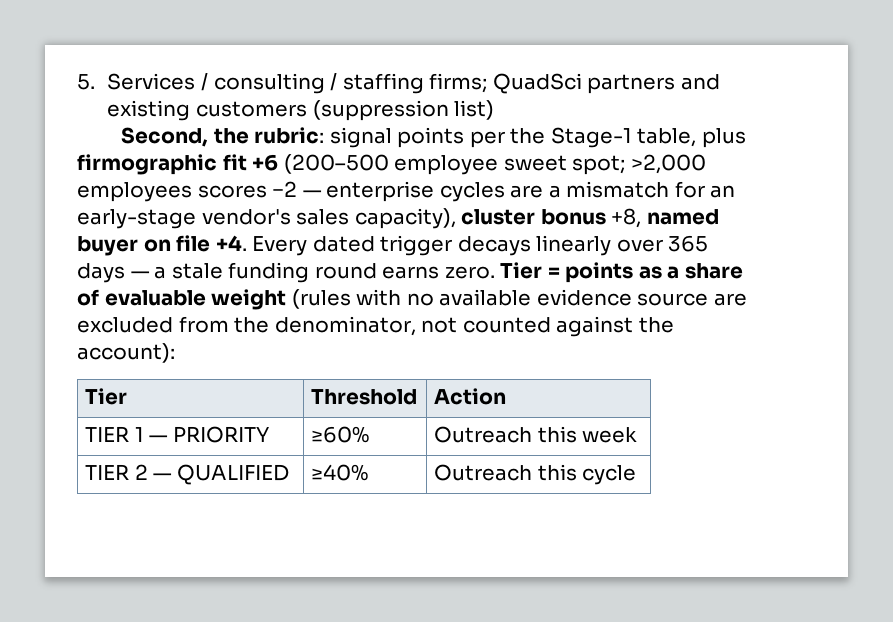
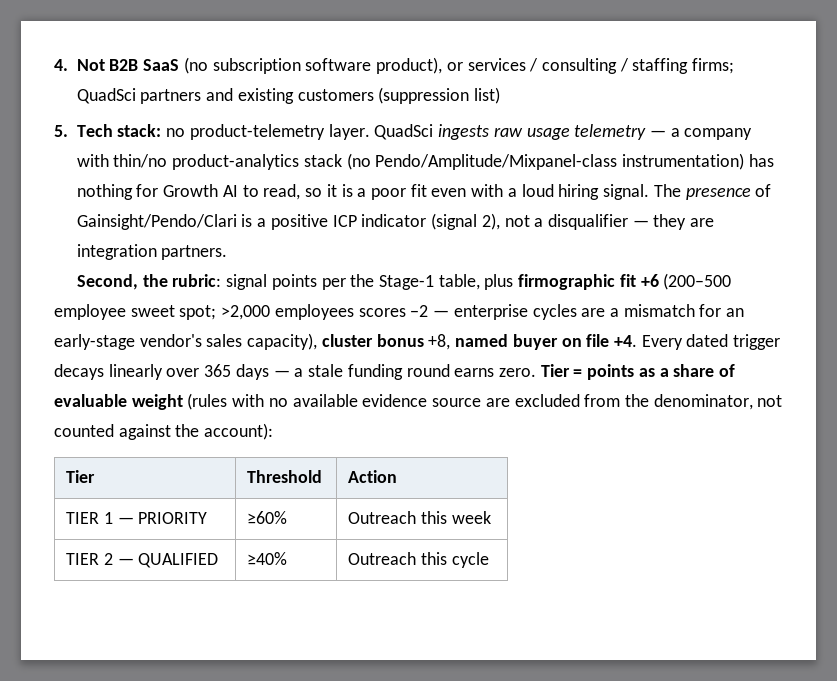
- 5. Services / consulting / staffing firms; QuadSci partners and existing customers (suppression list)
+ 4. Not B2B SaaS (no subscription software product), or services / consulting / staffing firms; QuadSci partners and existing customers (suppression list)
+ 5. Tech stack: no product-telemetry layer. QuadSci ingests raw usage telemetry — a company with thin/no product-analytics stack (no Pendo/Amplitude/Mixpanel-class instrumentation) has nothing for Growth AI to read, so it is a poor fit even with a loud hiring signal. The presence of Gainsight/Pendo/Clari is a positive ICP indicator (signal 2), not a disqualifier — they are integration partners.

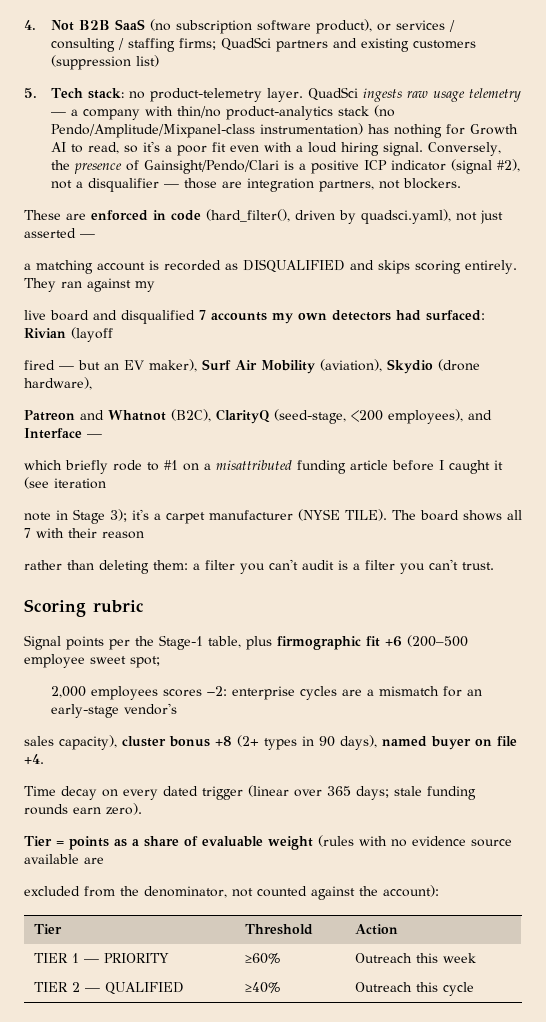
- QuadSci ingests raw usage telemetry — a company with thin/no product-analytics stack (no Pendo/Amplitude/Mixpanel-class instrumentation) has nothing for Growth AI to read, so it is a poor fit even with a loud hiring signal.
+ QuadSci ingests raw usage telemetry — a company with thin/no product-analytics stack (no Pendo/Amplitude/Mixpanel-class instrumentation) has nothing for Growth AI to read, so it's a poor fit even with a loud hiring signal.
- The presence of Gainsight/Pendo/Clari is a positive ICP indicator (signal 2), not a disqualifier — they are integration partners.
- Second, the rubric: signal points per the Stage-1 table, plus firmographic fit +6 (200–500 employee sweet spot; >2,000 employees scores −2 — enterprise cycles are a mismatch for an early-stage vendor's sales capacity), cluster bonus +8, named buyer on file +4. Every dated trigger decays linearly over 365 days — a stale funding round earns zero. Tier = points as a share of evaluable weight (rules with no available evidence source are excluded from the denominator, not counted against the account):
+ Conversely, the presence of Gainsight/Pendo/Clari is a positive ICP indicator (signal #2), not a disqualifier — those are integration partners, not blockers.
+ These are enforced in code (hard_filter(), driven by quadsci.yaml), not just asserted —
+ a matching account is recorded as DISQUALIFIED and skips scoring entirely. They ran against my
+ live board and disqualified 7 accounts my own detectors had surfaced: Rivian (layoff
+ fired — but an EV maker), Surf Air Mobility (aviation), Skydio (drone hardware),
+ Patreon and Whatnot (B2C), ClarityQ (seed-stage, <200 employees), and Interface —
+ which briefly rode to #1 on a misattributed funding article before I caught it (see iteration
+ note in Stage 3); it's a carpet manufacturer (NYSE TILE). The board shows all 7 with their reason
+ rather than deleting them: a filter you can't audit is a filter you can't trust.
+ Scoring rubric
+ Signal points per the Stage-1 table, plus firmographic fit +6 (200–500 employee sweet spot;
+ 2,000 employees scores −2: enterprise cycles are a mismatch for an early-stage vendor's
+ sales capacity), cluster bonus +8 (2+ types in 90 days), named buyer on file +4.
+ Time decay on every dated trigger (linear over 365 days; stale funding rounds earn zero).
+ Tier = points as a share of evaluable weight (rules with no evidence source available are
+ excluded from the denominator, not counted against the account):

